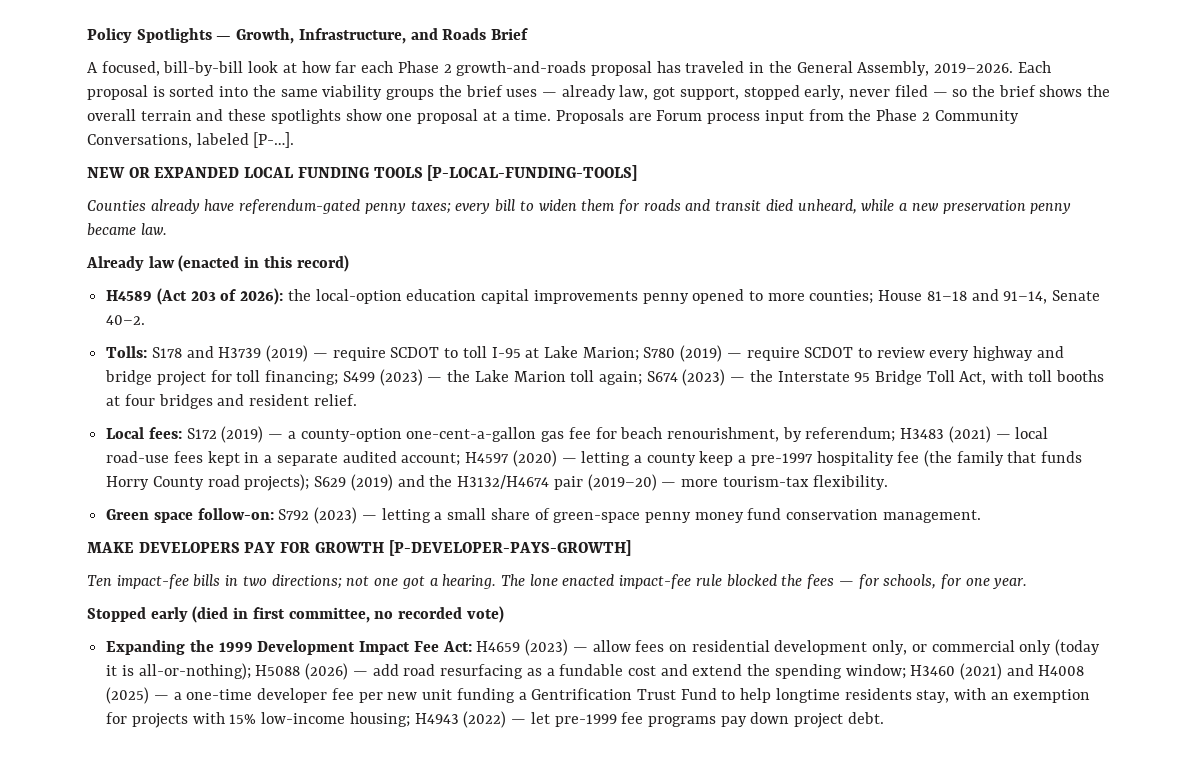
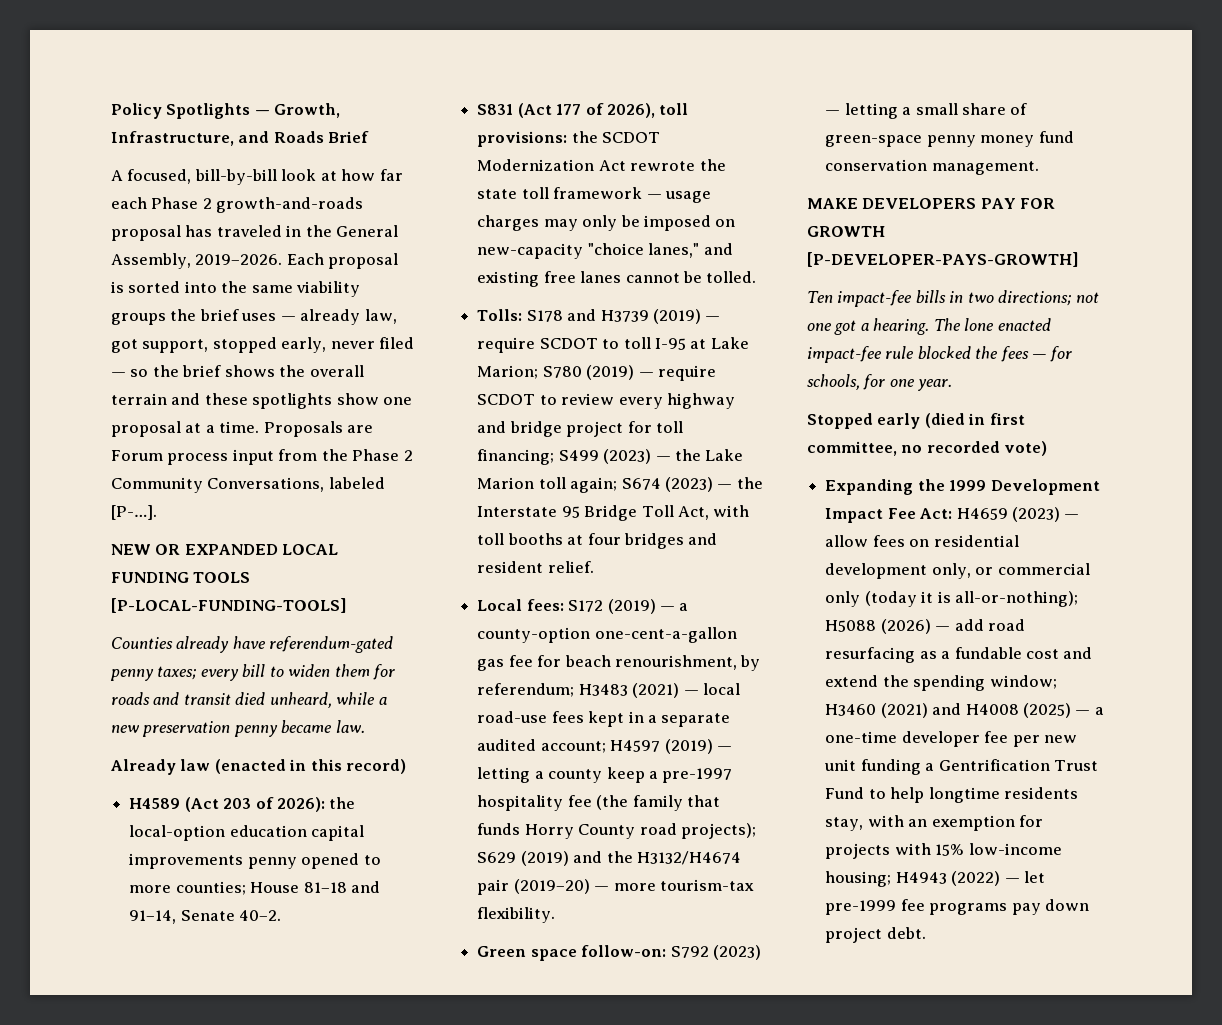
+ S831 (Act 177 of 2026), toll provisions: the SCDOT Modernization Act rewrote the state toll framework — usage charges may only be imposed on new-capacity "choice lanes," and existing free lanes cannot be tolled.
- Local fees: S172 (2019) — a county-option one-cent-a-gallon gas fee for beach renourishment, by referendum; H3483 (2021) — local road-use fees kept in a separate audited account; H4597 (2020) — letting a county keep a pre-1997 hospitality fee (the family that funds Horry County road projects); S629 (2019) and the H3132/H4674 pair (2019–20) — more tourism-tax flexibility.
+ Local fees: S172 (2019) — a county-option one-cent-a-gallon gas fee for beach renourishment, by referendum; H3483 (2021) — local road-use fees kept in a separate audited account; H4597 (2019) — letting a county keep a pre-1997 hospitality fee (the family that funds Horry County road projects); S629 (2019) and the H3132/H4674 pair (2019–20) — more tourism-tax flexibility.

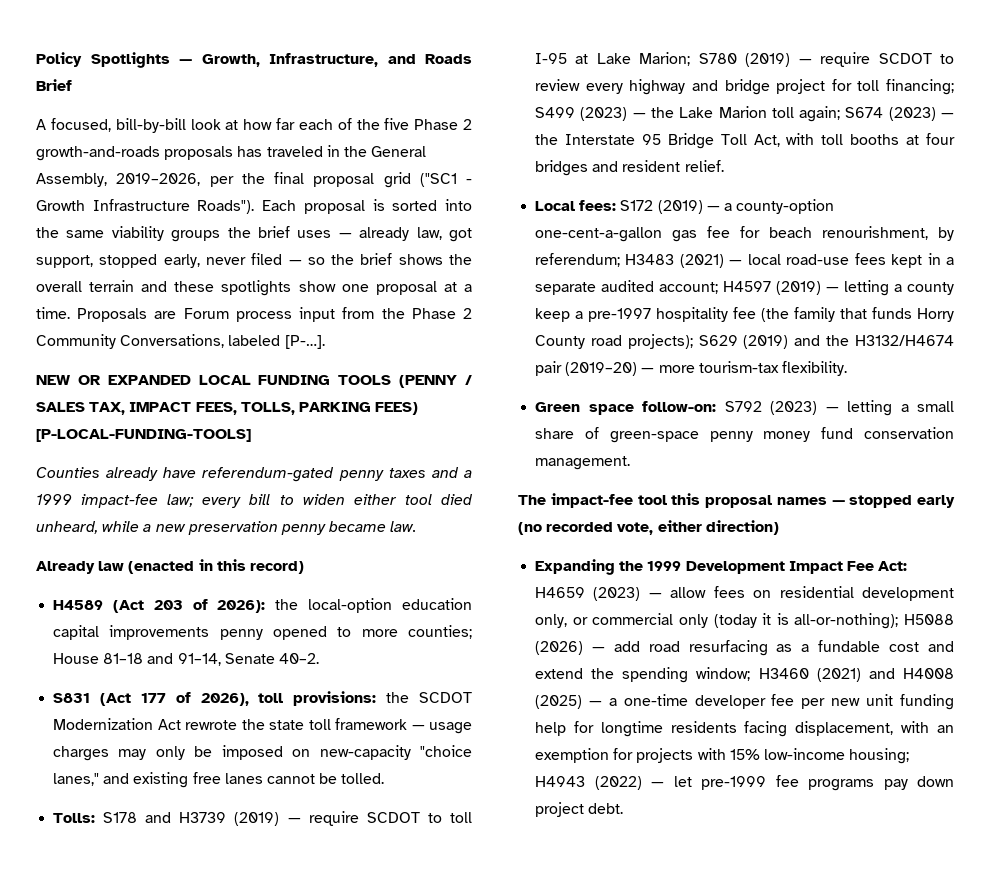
- A focused, bill-by-bill look at how far each Phase 2 growth-and-roads proposal has traveled in the General Assembly, 2019–2026.
+ A focused, bill-by-bill look at how far each of the five Phase 2 growth-and-roads proposals has traveled in the General Assembly, 2019–2026, per the final proposal grid ("SC1 - Growth Infrastructure Roads").
- NEW OR EXPANDED LOCAL FUNDING TOOLS [P-LOCAL-FUNDING-TOOLS]
+ NEW OR EXPANDED LOCAL FUNDING TOOLS (PENNY / SALES TAX, IMPACT FEES, TOLLS, PARKING FEES) [P-LOCAL-FUNDING-TOOLS]
- Counties already have referendum-gated penny taxes; every bill to widen them for roads and transit died unheard, while a new preservation penny became law.
+ Counties already have referendum-gated penny taxes and a 1999 impact-fee law; every bill to widen either tool died unheard, while a new preservation penny became law.
- MAKE DEVELOPERS PAY FOR GROWTH [P-DEVELOPER-PAYS-GROWTH]
- Ten impact-fee bills in two directions; not one got a hearing. The lone enacted impact-fee rule blocked the fees — for schools, for one year.
- Stopped early (died in first committee, no recorded vote)
+ The impact-fee tool this proposal names — stopped early (no recorded vote, either direction)
- H3460 (2021) and H4008 (2025) — a one-time developer fee per new unit funding a Gentrification Trust Fund to help longtime residents stay, with an exemption for projects with 15% low-income housing;
+ H3460 (2021) and H4008 (2025) — a one-time developer fee per new unit funding help for longtime residents facing displacement, with an exemption for projects with 15% low-income housing;

